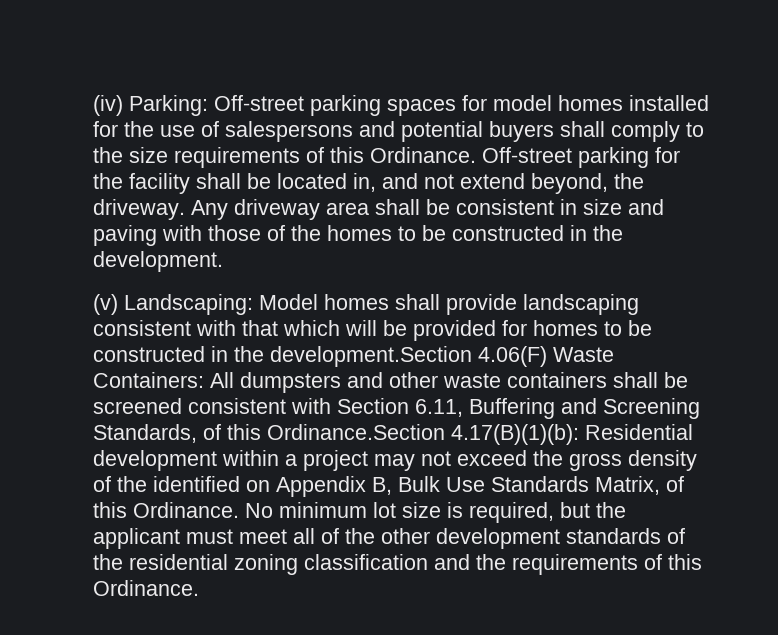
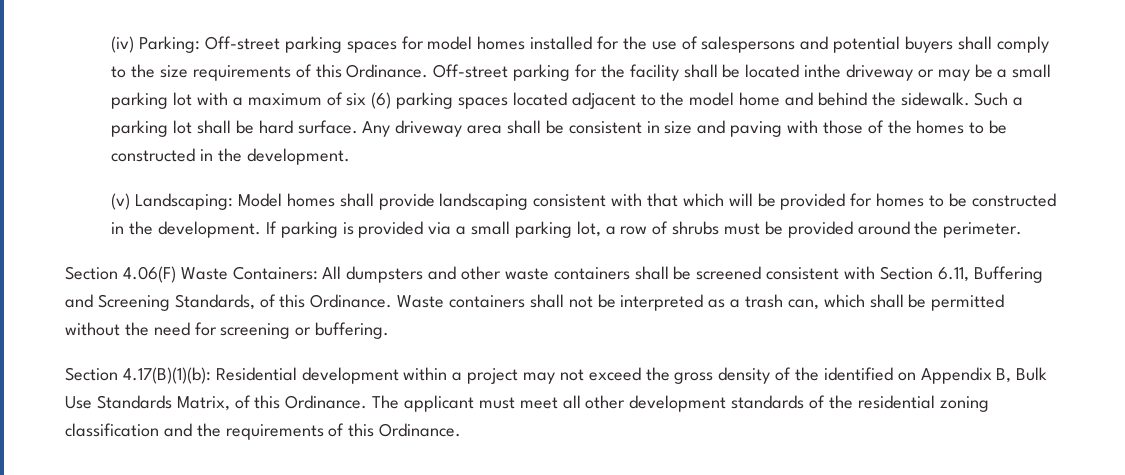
- Off-street parking for the facility shall be located in, and not extend beyond, the driveway.
+ Off-street parking for the facility shall be located inthe driveway or may be a small parking lot with a maximum of six (6) parking spaces located adjacent to the model home and behind the sidewalk. Such a parking lot shall be hard surface.
- Model homes shall provide landscaping consistent with that which will be provided for homes to be constructed in the development.Section 4.06(F) Waste Containers:
+ Model homes shall provide landscaping consistent with that which will be provided for homes to be constructed in the development. If parking is provided via a small parking lot, a row of shrubs must be provided around the perimeter.
+ Section 4.06(F) Waste Containers:
- All dumpsters and other waste containers shall be screened consistent with Section 6.11, Buffering and Screening Standards, of this Ordinance.Section 4.17(B)(1)(b):
+ All dumpsters and other waste containers shall be screened consistent with Section 6.11, Buffering and Screening Standards, of this Ordinance. Waste containers shall not be interpreted as a trash can, which shall be permitted without the need for screening or buffering.
+ Section 4.17(B)(1)(b):
- No minimum lot size is required, but the applicant must meet all of the other development standards of the residential zoning classification and the requirements of this Ordinance.
+ The applicant must meet all other development standards of the residential zoning classification and the requirements of this Ordinance.

